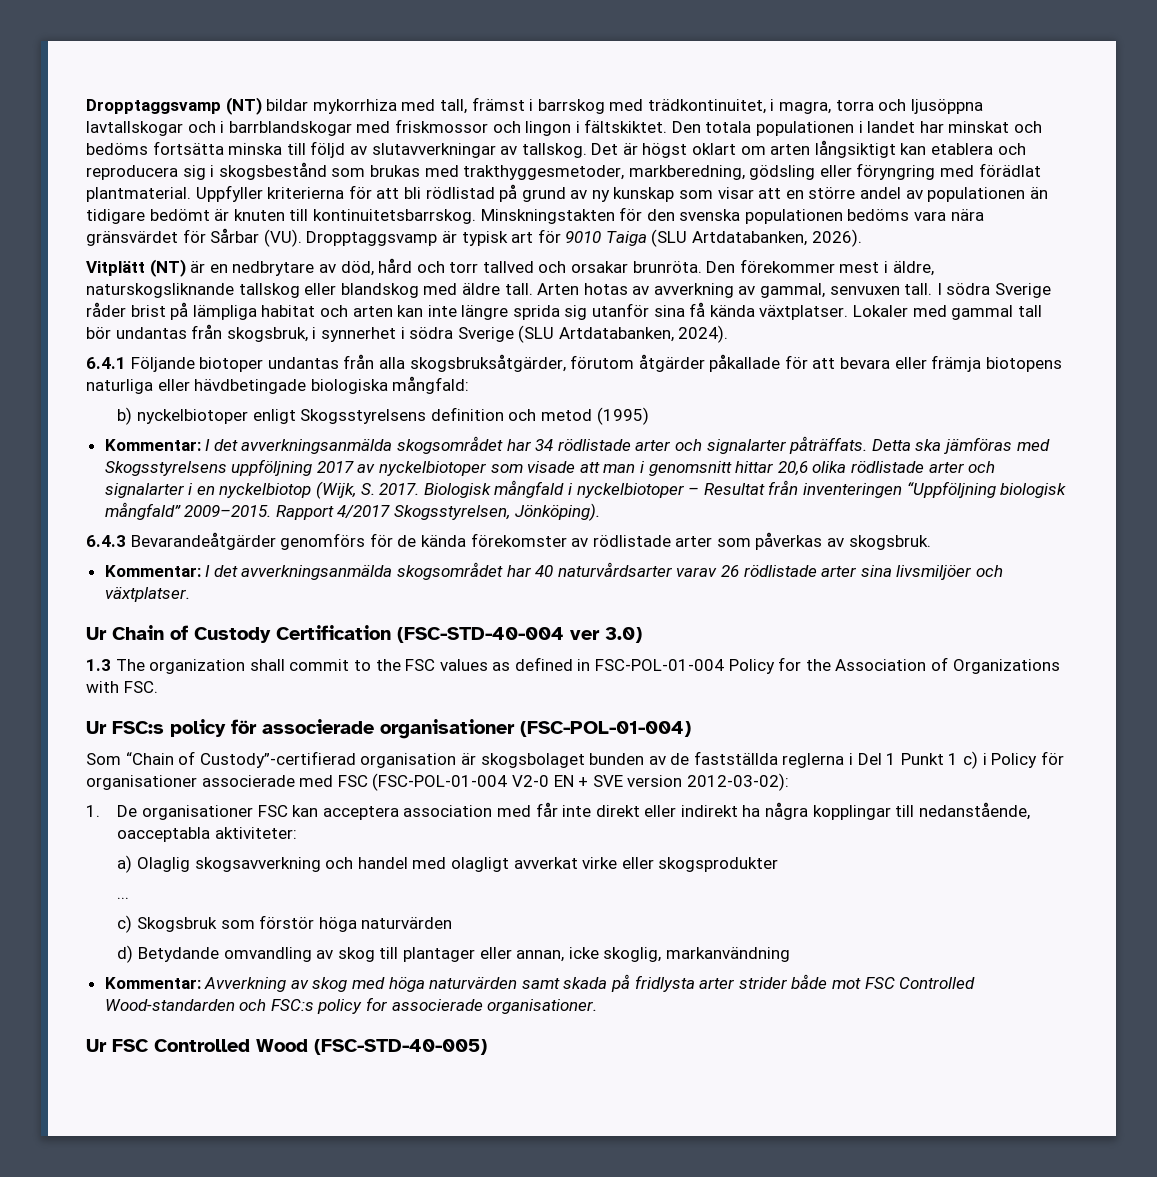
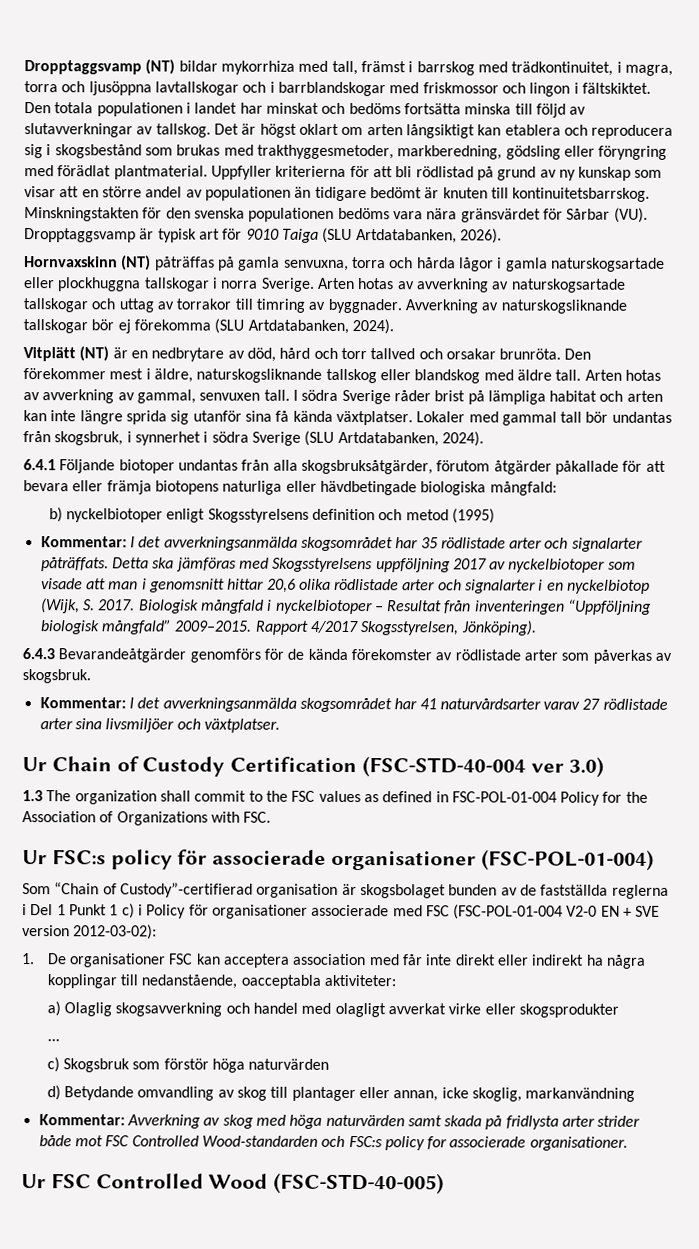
+ Hornvaxskinn (NT) påträffas på gamla senvuxna, torra och hårda lågor i gamla naturskogsartade eller plockhuggna tallskogar i norra Sverige. Arten hotas av avverkning av naturskogsartade tallskogar och uttag av torrakor till timring av byggnader. Avverkning av naturskogsliknande tallskogar bör ej förekomma (SLU Artdatabanken, 2024).
- Kommentar: I det avverkningsanmälda skogsområdet har 34 rödlistade arter och signalarter påträffats.
+ Kommentar: I det avverkningsanmälda skogsområdet har 35 rödlistade arter och signalarter påträffats.
- Kommentar: I det avverkningsanmälda skogsområdet har 40 naturvårdsarter varav 26 rödlistade arter sina livsmiljöer och växtplatser.
+ Kommentar: I det avverkningsanmälda skogsområdet har 41 naturvårdsarter varav 27 rödlistade arter sina livsmiljöer och växtplatser.

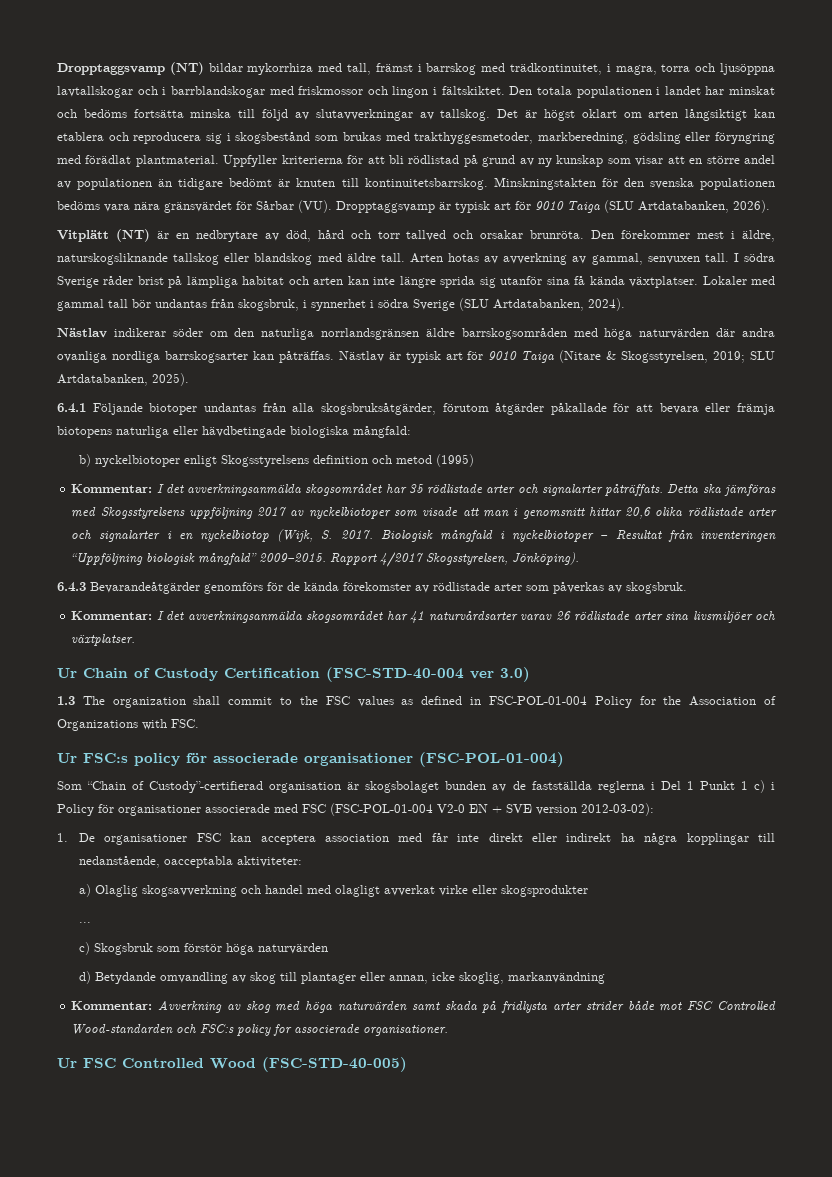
- Hornvaxskinn (NT) påträffas på gamla senvuxna, torra och hårda lågor i gamla naturskogsartade eller plockhuggna tallskogar i norra Sverige. Arten hotas av avverkning av naturskogsartade tallskogar och uttag av torrakor till timring av byggnader. Avverkning av naturskogsliknande tallskogar bör ej förekomma (SLU Artdatabanken, 2024).
+ Nästlav indikerar söder om den naturliga norrlandsgränsen äldre barrskogsområden med höga naturvärden där andra ovanliga nordliga barrskogsarter kan påträffas. Nästlav är typisk art för 9010 Taiga (Nitare & Skogsstyrelsen, 2019; SLU Artdatabanken, 2025).
- Kommentar: I det avverkningsanmälda skogsområdet har 41 naturvårdsarter varav 27 rödlistade arter sina livsmiljöer och växtplatser.
+ Kommentar: I det avverkningsanmälda skogsområdet har 41 naturvårdsarter varav 26 rödlistade arter sina livsmiljöer och växtplatser.

